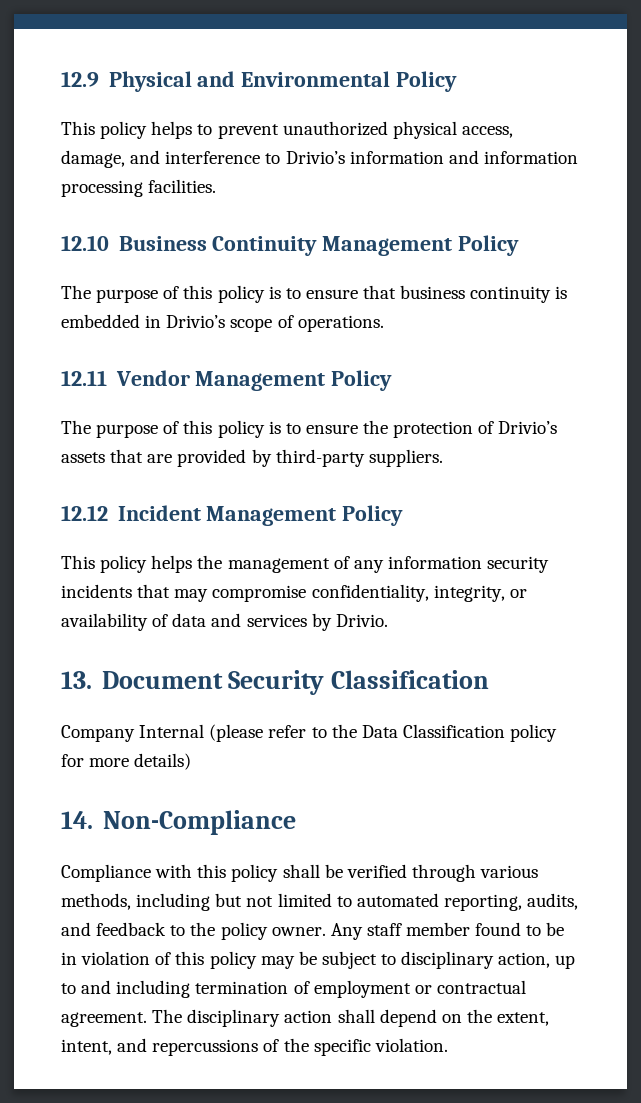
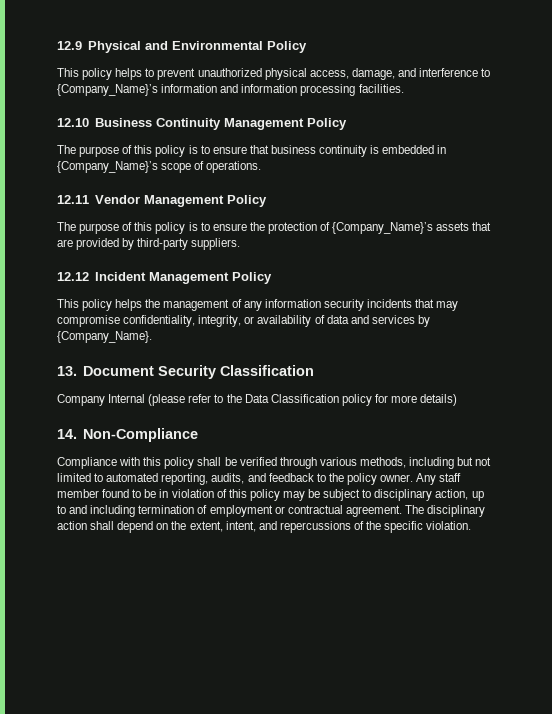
- This policy helps to prevent unauthorized physical access, damage, and interference to Drivio’s information and information processing facilities.
+ This policy helps to prevent unauthorized physical access, damage, and interference to {Company_Name}’s information and information processing facilities.
- The purpose of this policy is to ensure that business continuity is embedded in Drivio’s scope of operations.
+ The purpose of this policy is to ensure that business continuity is embedded in {Company_Name}’s scope of operations.
- The purpose of this policy is to ensure the protection of Drivio’s assets that are provided by third-party suppliers.
+ The purpose of this policy is to ensure the protection of {Company_Name}’s assets that are provided by third-party suppliers.
- This policy helps the management of any information security incidents that may compromise confidentiality, integrity, or availability of data and services by Drivio.
+ This policy helps the management of any information security incidents that may compromise confidentiality, integrity, or availability of data and services by {Company_Name}.

